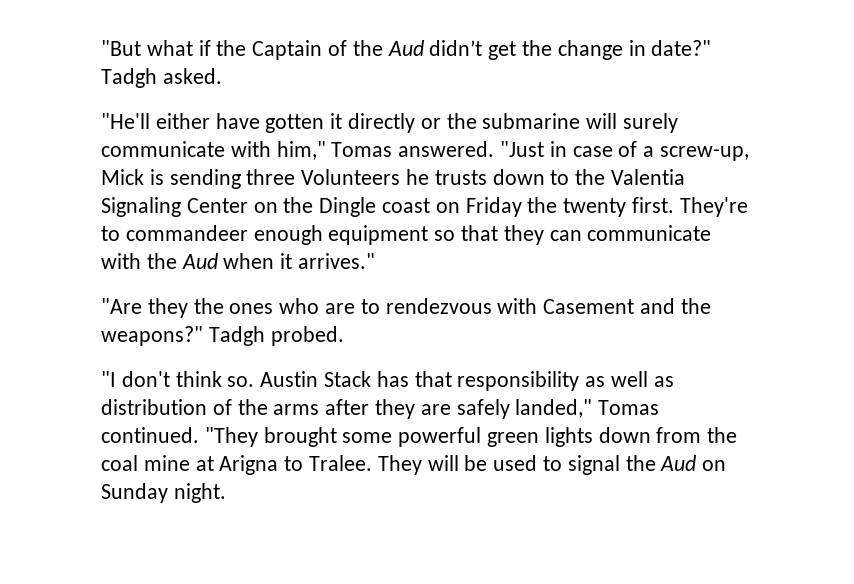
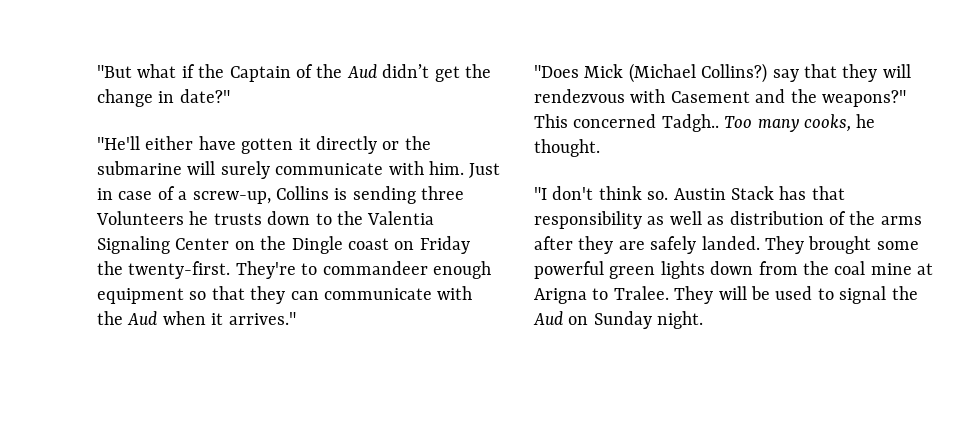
- Tadgh asked.
- "He'll either have gotten it directly or the submarine will surely communicate with him," Tomas answered. "Just in case of a screw-up, Mick is sending three Volunteers he trusts down to the Valentia Signaling Center on the Dingle coast on Friday the twenty first.
+ "He'll either have gotten it directly or the submarine will surely communicate with him. Just in case of a screw-up, Collins is sending three Volunteers he trusts down to the Valentia Signaling Center on the Dingle coast on Friday the twenty-first.
- "Are they the ones who are to rendezvous with Casement and the weapons?"
+ "Does Mick (Michael Collins?) say that they will rendezvous with Casement and the weapons?"
- Tadgh probed.
+ This concerned Tadgh.. Too many cooks, he thought.
- Austin Stack has that responsibility as well as distribution of the arms after they are safely landed," Tomas continued. "They brought some powerful green lights down from the coal mine at Arigna to Tralee.
+ Austin Stack has that responsibility as well as distribution of the arms after they are safely landed. They brought some powerful green lights down from the coal mine at Arigna to Tralee.

